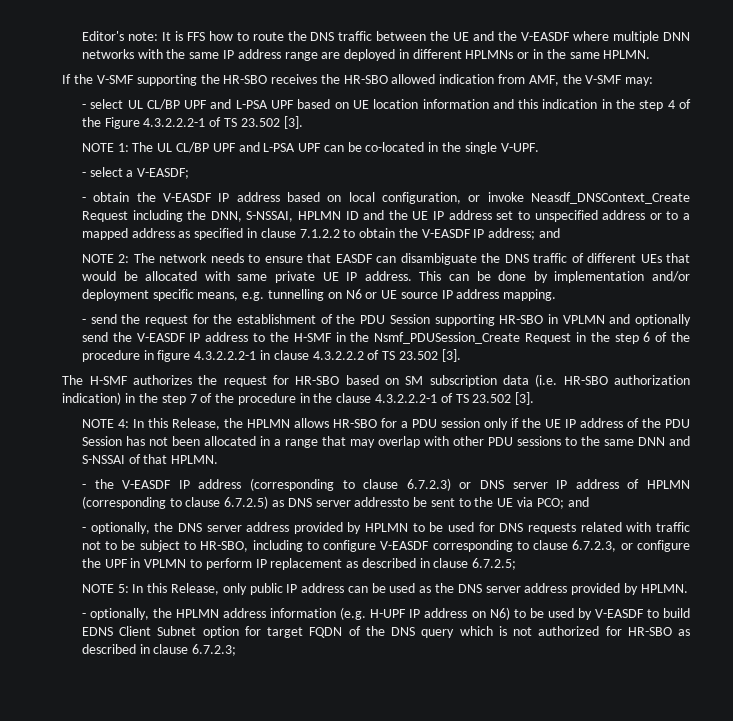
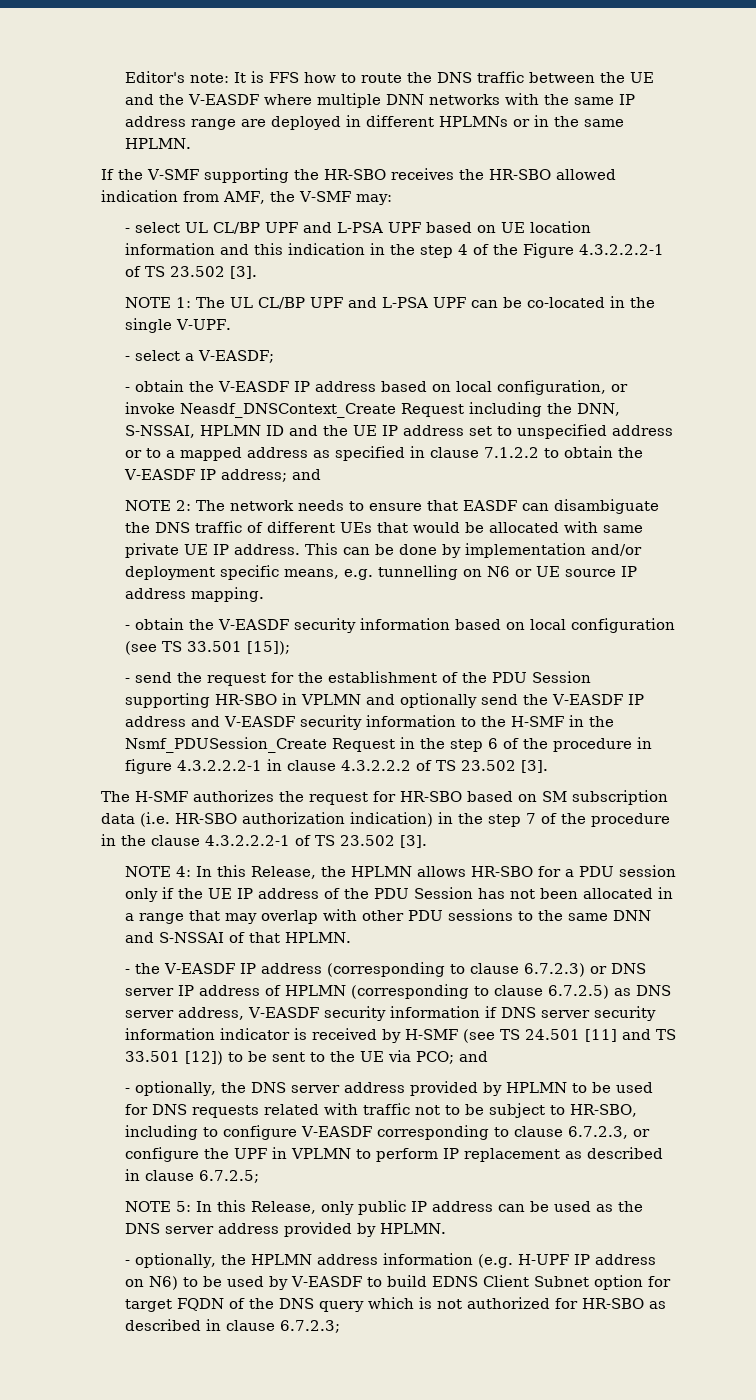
+ - obtain the V-EASDF security information based on local configuration (see TS 33.501 [15]);
- - send the request for the establishment of the PDU Session supporting HR-SBO in VPLMN and optionally send the V-EASDF IP address to the H-SMF in the Nsmf_PDUSession_Create Request in the step 6 of the procedure in figure 4.3.2.2.2-1 in clause 4.3.2.2.2 of TS 23.502 [3].
+ - send the request for the establishment of the PDU Session supporting HR-SBO in VPLMN and optionally send the V-EASDF IP address and V-EASDF security information to the H-SMF in the Nsmf_PDUSession_Create Request in the step 6 of the procedure in figure 4.3.2.2.2-1 in clause 4.3.2.2.2 of TS 23.502 [3].
- - the V-EASDF IP address (corresponding to clause 6.7.2.3) or DNS server IP address of HPLMN (corresponding to clause 6.7.2.5) as DNS server addressto be sent to the UE via PCO; and
+ - the V-EASDF IP address (corresponding to clause 6.7.2.3) or DNS server IP address of HPLMN (corresponding to clause 6.7.2.5) as DNS server address, V-EASDF security information if DNS server security information indicator is received by H-SMF (see TS 24.501 [11] and TS 33.501 [12]) to be sent to the UE via PCO; and

